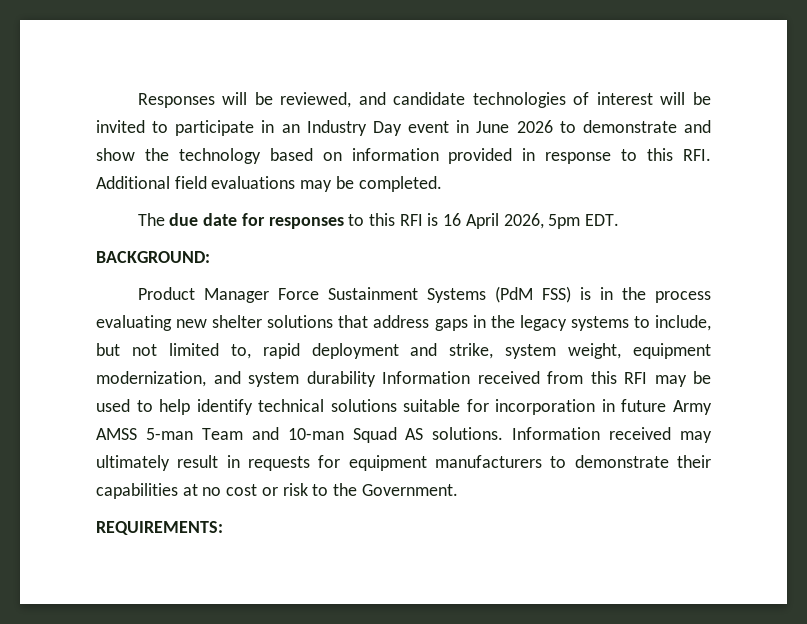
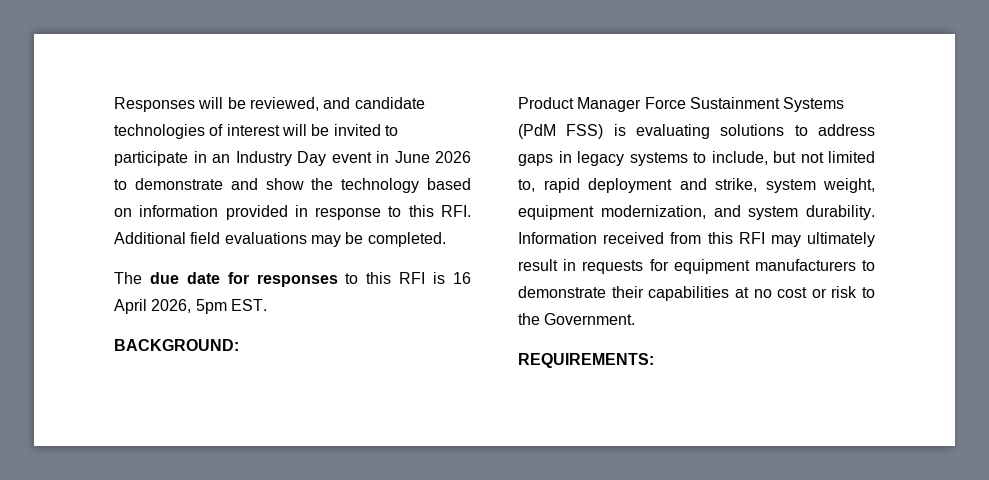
- The due date for responses to this RFI is 16 April 2026, 5pm EDT.
+ The due date for responses to this RFI is 16 April 2026, 5pm EST.
- Product Manager Force Sustainment Systems (PdM FSS) is in the process evaluating new shelter solutions that address gaps in the legacy systems to include, but not limited to, rapid deployment and strike, system weight, equipment modernization, and system durability Information received from this RFI may be used to help identify technical solutions suitable for incorporation in future Army AMSS 5-man Team and 10-man Squad AS solutions. Information received may ultimately result in requests for equipment manufacturers to demonstrate their capabilities at no cost or risk to the Government.
+ Product Manager Force Sustainment Systems (PdM FSS) is evaluating solutions to address gaps in legacy systems to include, but not limited to, rapid deployment and strike, system weight, equipment modernization, and system durability. Information received from this RFI may ultimately result in requests for equipment manufacturers to demonstrate their capabilities at no cost or risk to the Government.

